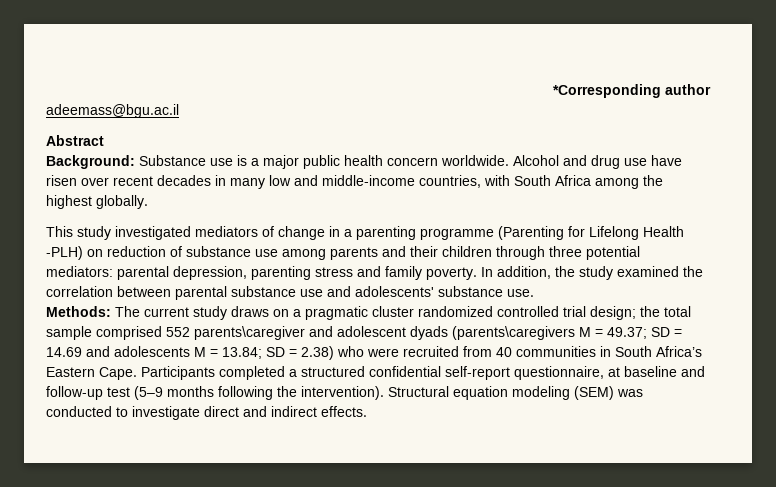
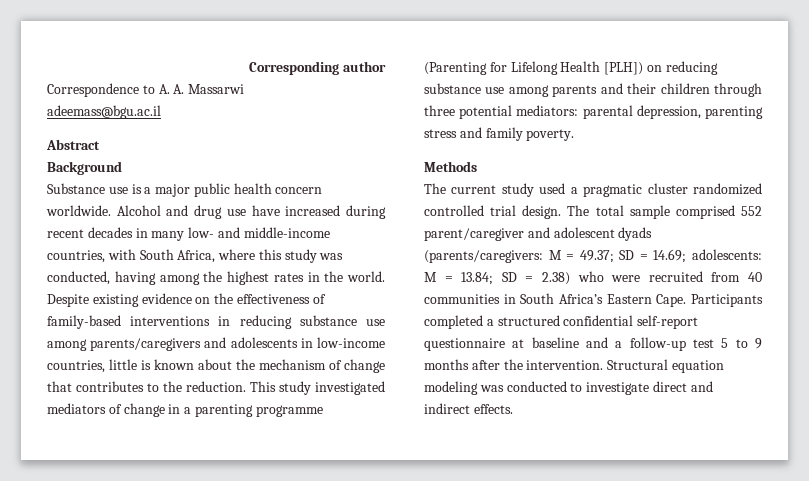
- *Corresponding author
+ Corresponding author
+ Correspondence to A. A. Massarwi
- Background: Substance use is a major public health concern worldwide.
+ Background
+ Substance use is a major public health concern worldwide.
- Alcohol and drug use have risen over recent decades in many low and middle-income countries, with South Africa among the highest globally.
- This study investigated mediators of change in a parenting programme (Parenting for Lifelong Health -PLH) on reduction of substance use among parents and their children through three potential mediators:
+ Alcohol and drug use have increased during recent decades in many low- and middle-income countries, with South Africa, where this study was conducted, having among the highest rates in the world. Despite existing evidence on the effectiveness of family-based interventions in reducing substance use among parents/caregivers and adolescents in low-income countries, little is known about the mechanism of change that contributes to the reduction. This study investigated mediators of change in a parenting programme (Parenting for Lifelong Health [PLH]) on reducing substance use among parents and their children through three potential mediators:
- parental depression, parenting stress and family poverty. In addition, the study examined the correlation between parental substance use and adolescents' substance use.
- Methods: The current study draws on a pragmatic cluster randomized controlled trial design; the total sample comprised 552 parents\caregiver and adolescent dyads (parents\caregivers M = 49.37;
+ parental depression, parenting stress and family poverty.
+ Methods
+ The current study used a pragmatic cluster randomized controlled trial design. The total sample comprised 552 parent/caregiver and adolescent dyads (parents/caregivers: M = 49.37;
- SD = 14.69 and adolescents M = 13.84;
+ SD = 14.69; adolescents: M = 13.84;
- Participants completed a structured confidential self-report questionnaire, at baseline and follow-up test (5–9 months following the intervention).
+ Participants completed a structured confidential self-report questionnaire at baseline and a follow-up test 5 to 9 months after the intervention.
- Structural equation modeling (SEM) was conducted to investigate direct and indirect effects.
+ Structural equation modeling was conducted to investigate direct and indirect effects.

